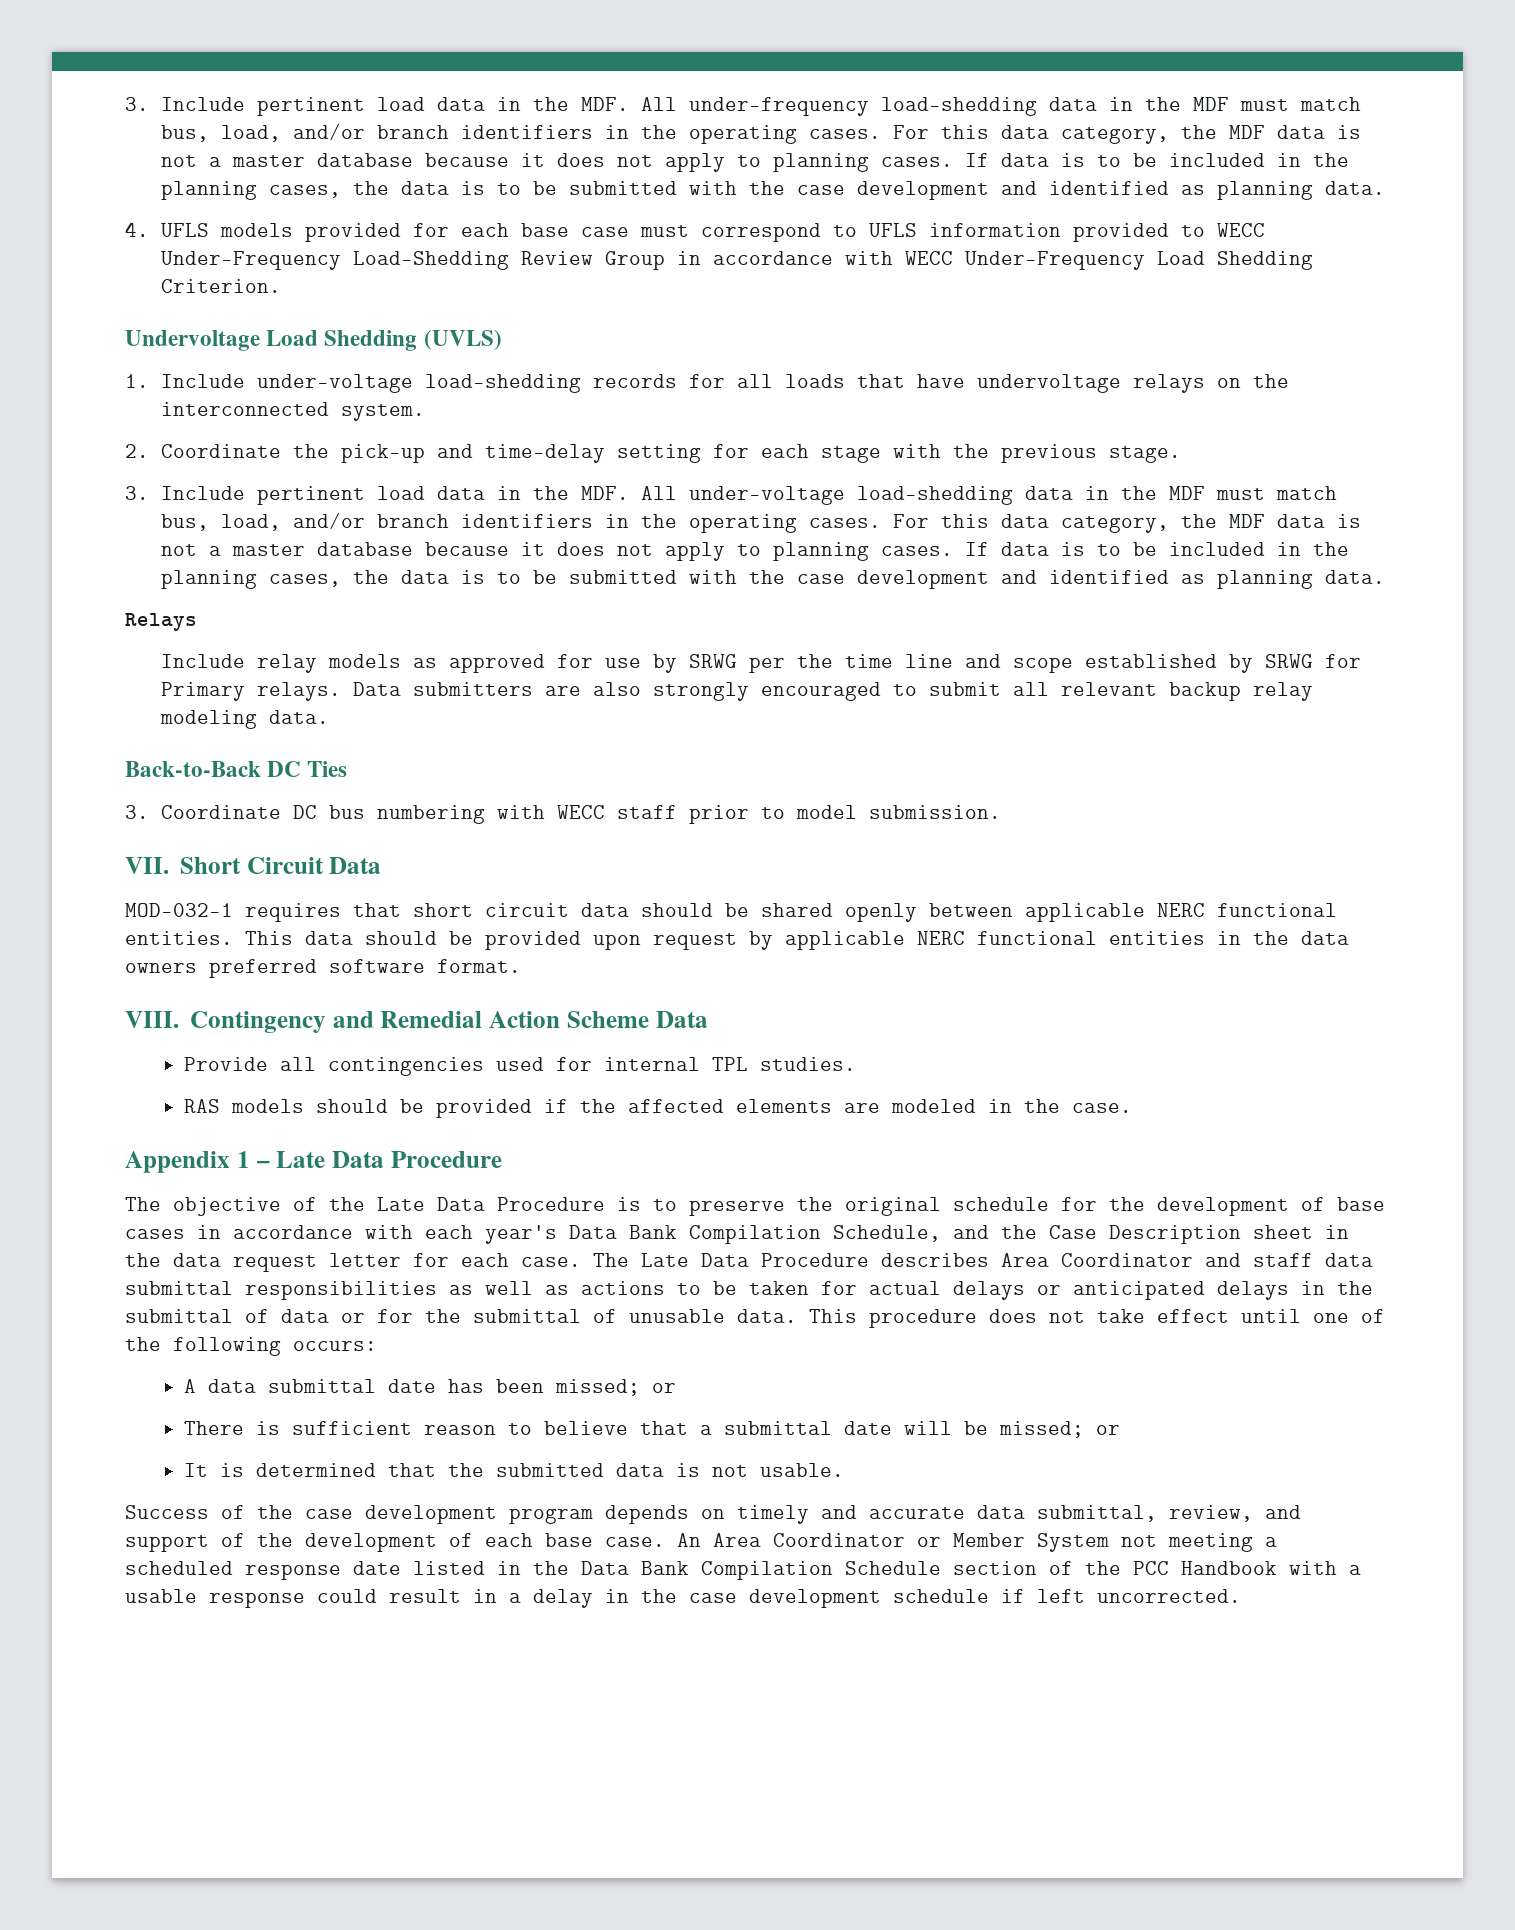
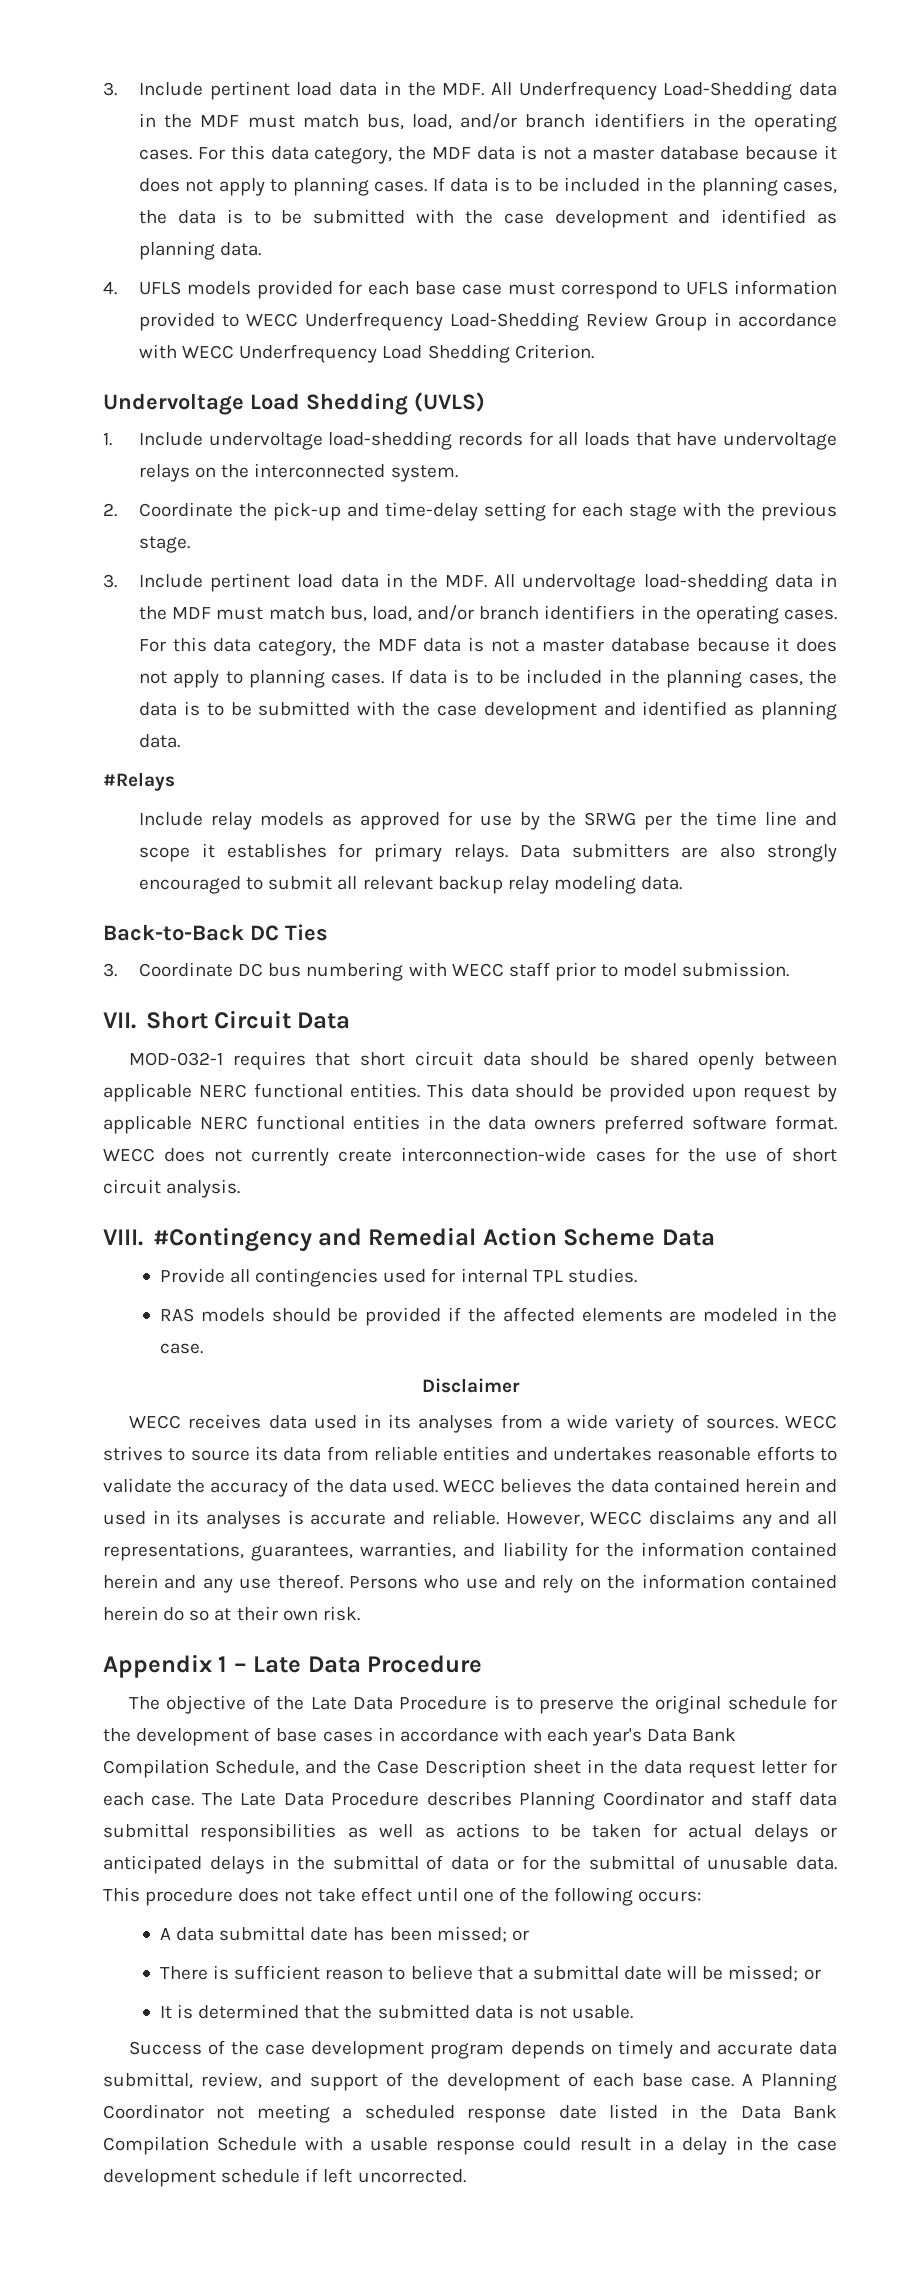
- 3. Include pertinent load data in the MDF. All under-frequency load-shedding data in the MDF must match bus, load, and/or branch identifiers in the operating cases.
+ 3. Include pertinent load data in the MDF. All Underfrequency Load-Shedding data in the MDF must match bus, load, and/or branch identifiers in the operating cases.
- 4. UFLS models provided for each base case must correspond to UFLS information provided to WECC Under-Frequency Load-Shedding Review Group in accordance with WECC Under-Frequency Load Shedding Criterion.
+ 4. UFLS models provided for each base case must correspond to UFLS information provided to WECC Underfrequency Load-Shedding Review Group in accordance with WECC Underfrequency Load Shedding Criterion.
- 1. Include under-voltage load-shedding records for all loads that have undervoltage relays on the interconnected system.
+ 1. Include undervoltage load-shedding records for all loads that have undervoltage relays on the interconnected system.
- 3. Include pertinent load data in the MDF. All under-voltage load-shedding data in the MDF must match bus, load, and/or branch identifiers in the operating cases.
+ 3. Include pertinent load data in the MDF. All undervoltage load-shedding data in the MDF must match bus, load, and/or branch identifiers in the operating cases.
- Relays
+ #Relays
- Include relay models as approved for use by SRWG per the time line and scope established by SRWG for Primary relays.
+ Include relay models as approved for use by the SRWG per the time line and scope it establishes for primary relays.
+ WECC does not currently create interconnection-wide cases for the use of short circuit analysis.
- Contingency and Remedial Action Scheme Data
+ #Contingency and Remedial Action Scheme Data
+ Disclaimer
+ WECC receives data used in its analyses from a wide variety of sources. WECC strives to source its data from reliable entities and undertakes reasonable efforts to validate the accuracy of the data used. WECC believes the data contained herein and used in its analyses is accurate and reliable. However, WECC disclaims any and all representations, guarantees, warranties, and liability for the information contained herein and any use thereof. Persons who use and rely on the information contained herein do so at their own risk.
- The Late Data Procedure describes Area Coordinator and staff data submittal responsibilities as well as actions to be taken for actual delays or anticipated delays in the submittal of data or for the submittal of unusable data.
+ The Late Data Procedure describes Planning Coordinator and staff data submittal responsibilities as well as actions to be taken for actual delays or anticipated delays in the submittal of data or for the submittal of unusable data.
- An Area Coordinator or Member System not meeting a scheduled response date listed in the Data Bank Compilation Schedule section of the PCC Handbook with a usable response could result in a delay in the case development schedule if left uncorrected.
+ A Planning Coordinator not meeting a scheduled response date listed in the Data Bank Compilation Schedule with a usable response could result in a delay in the case development schedule if left uncorrected.

